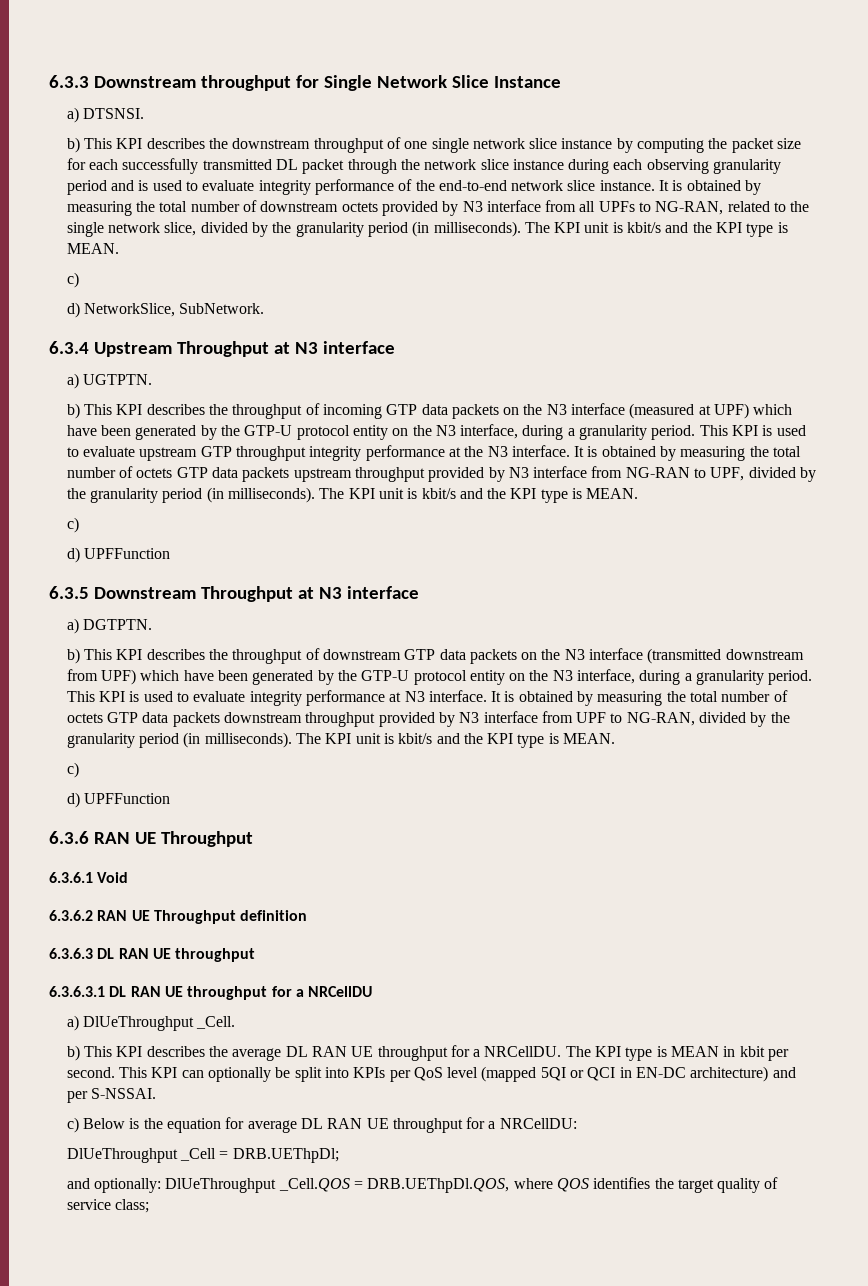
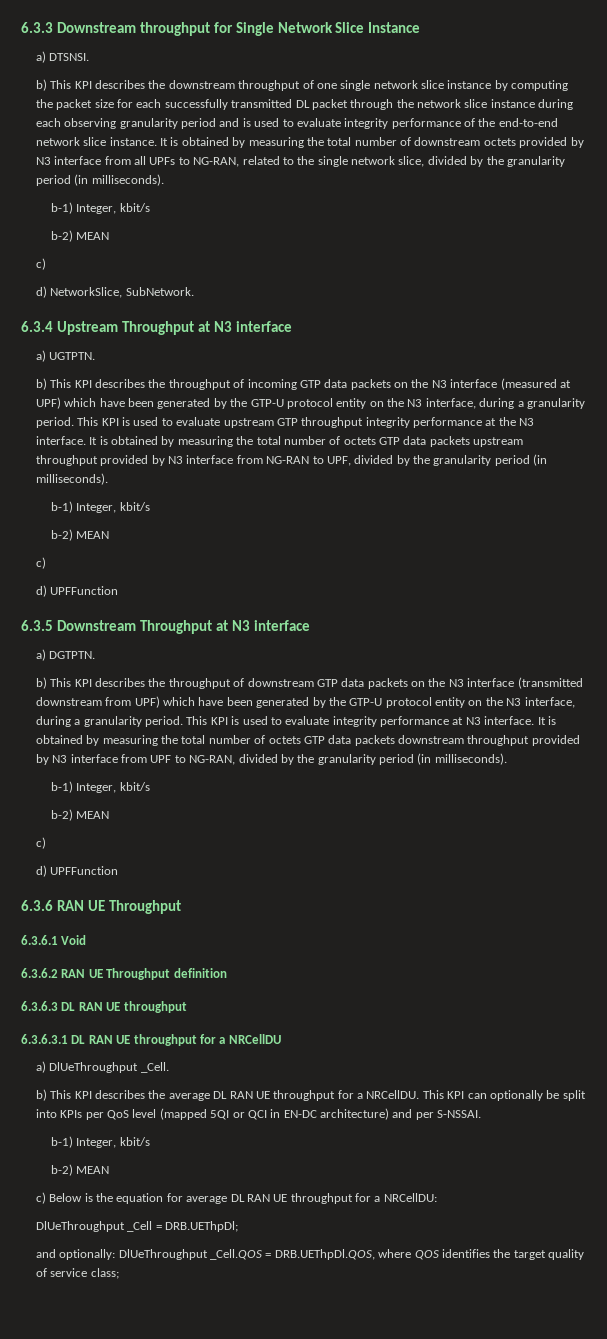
- It is obtained by measuring the total number of downstream octets provided by N3 interface from all UPFs to NG-RAN, related to the single network slice, divided by the granularity period (in milliseconds). The KPI unit is kbit/s and the KPI type is MEAN.
+ It is obtained by measuring the total number of downstream octets provided by N3 interface from all UPFs to NG-RAN, related to the single network slice, divided by the granularity period (in milliseconds).
+ b-1) Integer, kbit/s
+ b-2) MEAN
- It is obtained by measuring the total number of octets GTP data packets upstream throughput provided by N3 interface from NG-RAN to UPF, divided by the granularity period (in milliseconds). The KPI unit is kbit/s and the KPI type is MEAN.
+ It is obtained by measuring the total number of octets GTP data packets upstream throughput provided by N3 interface from NG-RAN to UPF, divided by the granularity period (in milliseconds).
+ b-1) Integer, kbit/s
+ b-2) MEAN
- It is obtained by measuring the total number of octets GTP data packets downstream throughput provided by N3 interface from UPF to NG-RAN, divided by the granularity period (in milliseconds). The KPI unit is kbit/s and the KPI type is MEAN.
+ It is obtained by measuring the total number of octets GTP data packets downstream throughput provided by N3 interface from UPF to NG-RAN, divided by the granularity period (in milliseconds).
+ b-1) Integer, kbit/s
+ b-2) MEAN
- The KPI type is MEAN in kbit per second.
  This KPI can optionally be split into KPIs per QoS level (mapped 5QI or QCI in EN-DC architecture) and per S-NSSAI.
+ b-1) Integer, kbit/s
+ b-2) MEAN

